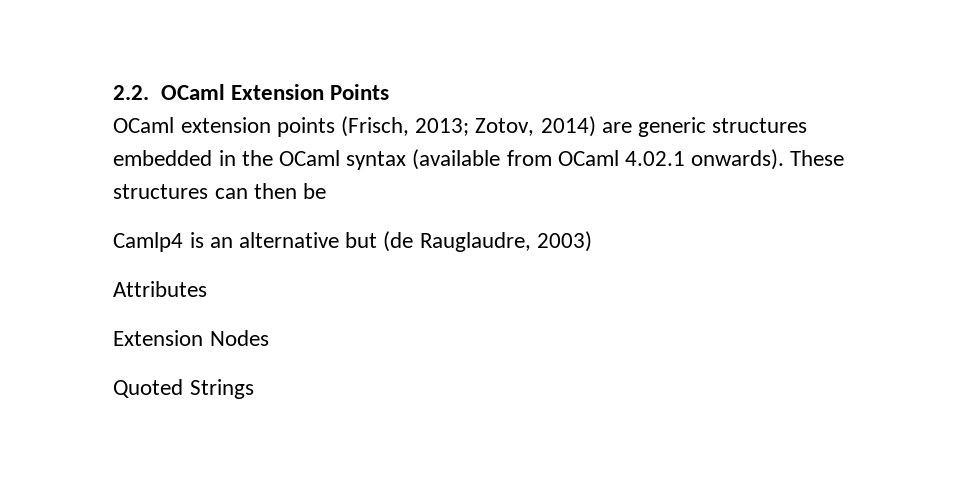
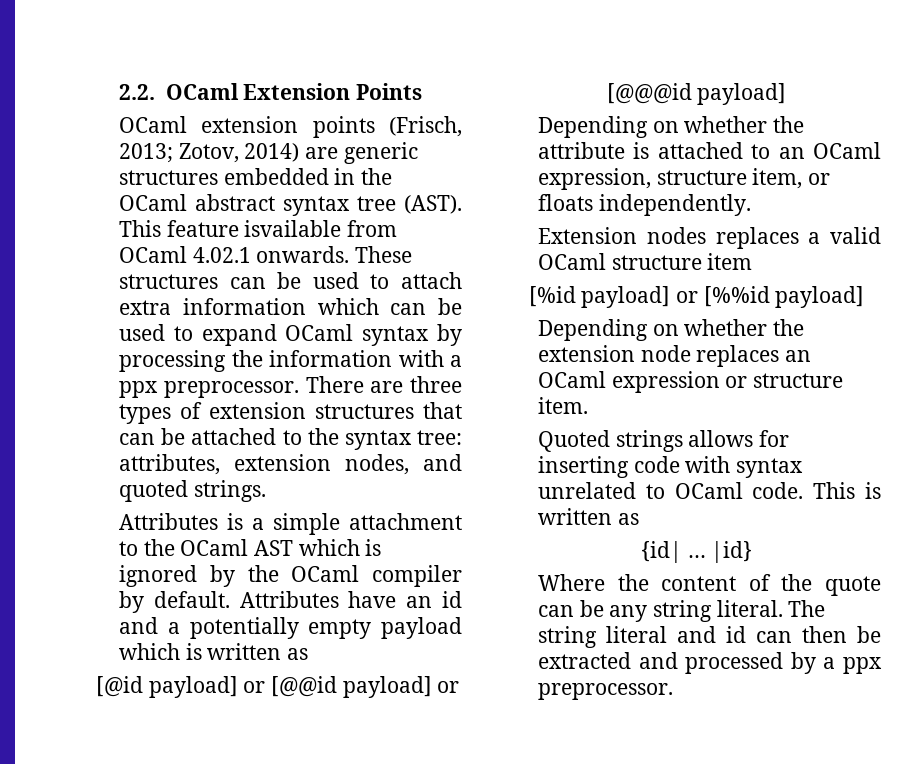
- OCaml extension points (Frisch, 2013; Zotov, 2014) are generic structures embedded in the OCaml syntax (available from OCaml 4.02.1 onwards).
+ OCaml extension points (Frisch, 2013; Zotov, 2014) are generic structures embedded in the OCaml abstract syntax tree (AST). This feature isvailable from OCaml 4.02.1 onwards.
- These structures can then be
- Camlp4 is an alternative but (de Rauglaudre, 2003)
- Attributes
- Extension Nodes
- Quoted Strings
+ These structures can be used to attach extra information which can be used to expand OCaml syntax by processing the information with a ppx preprocessor. There are three types of extension structures that can be attached to the syntax tree: attributes, extension nodes, and quoted strings.
+ Attributes is a simple attachment to the OCaml AST which is ignored by the OCaml compiler by default. Attributes have an id and a potentially empty payload which is written as
+ [@id payload] or [@@id payload] or [@@@id payload]
+ Depending on whether the attribute is attached to an OCaml expression, structure item, or floats independently.
+ Extension nodes replaces a valid OCaml structure item
+ [%id payload] or [%%id payload]
+ Depending on whether the extension node replaces an OCaml expression or structure item.
+ Quoted strings allows for inserting code with syntax unrelated to OCaml code. This is written as
+ {id| … |id}
+ Where the content of the quote can be any string literal. The string literal and id can then be extracted and processed by a ppx preprocessor.

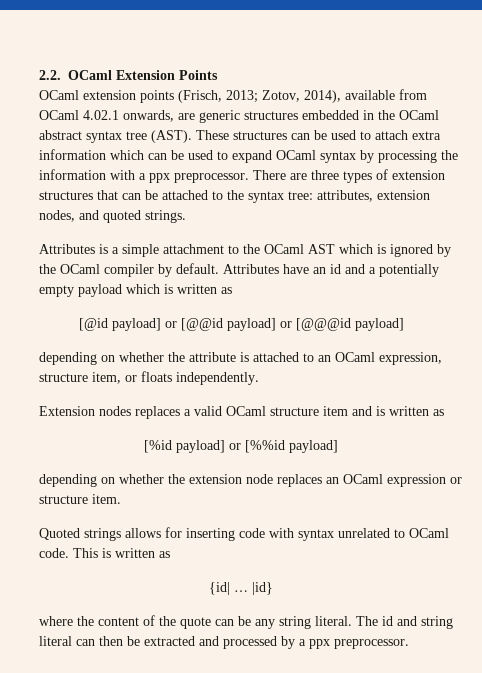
- OCaml extension points (Frisch, 2013; Zotov, 2014) are generic structures embedded in the OCaml abstract syntax tree (AST).
+ OCaml extension points (Frisch, 2013; Zotov, 2014), available from OCaml 4.02.1 onwards, are generic structures embedded in the OCaml abstract syntax tree (AST).
- This feature isvailable from OCaml 4.02.1 onwards.
- Depending on whether the attribute is attached to an OCaml expression, structure item, or floats independently.
+ depending on whether the attribute is attached to an OCaml expression, structure item, or floats independently.
- Extension nodes replaces a valid OCaml structure item
+ Extension nodes replaces a valid OCaml structure item and is written as
- Depending on whether the extension node replaces an OCaml expression or structure item.
+ depending on whether the extension node replaces an OCaml expression or structure item.
- Where the content of the quote can be any string literal.
+ where the content of the quote can be any string literal.
- The string literal and id can then be extracted and processed by a ppx preprocessor.
+ The id and string literal can then be extracted and processed by a ppx preprocessor.

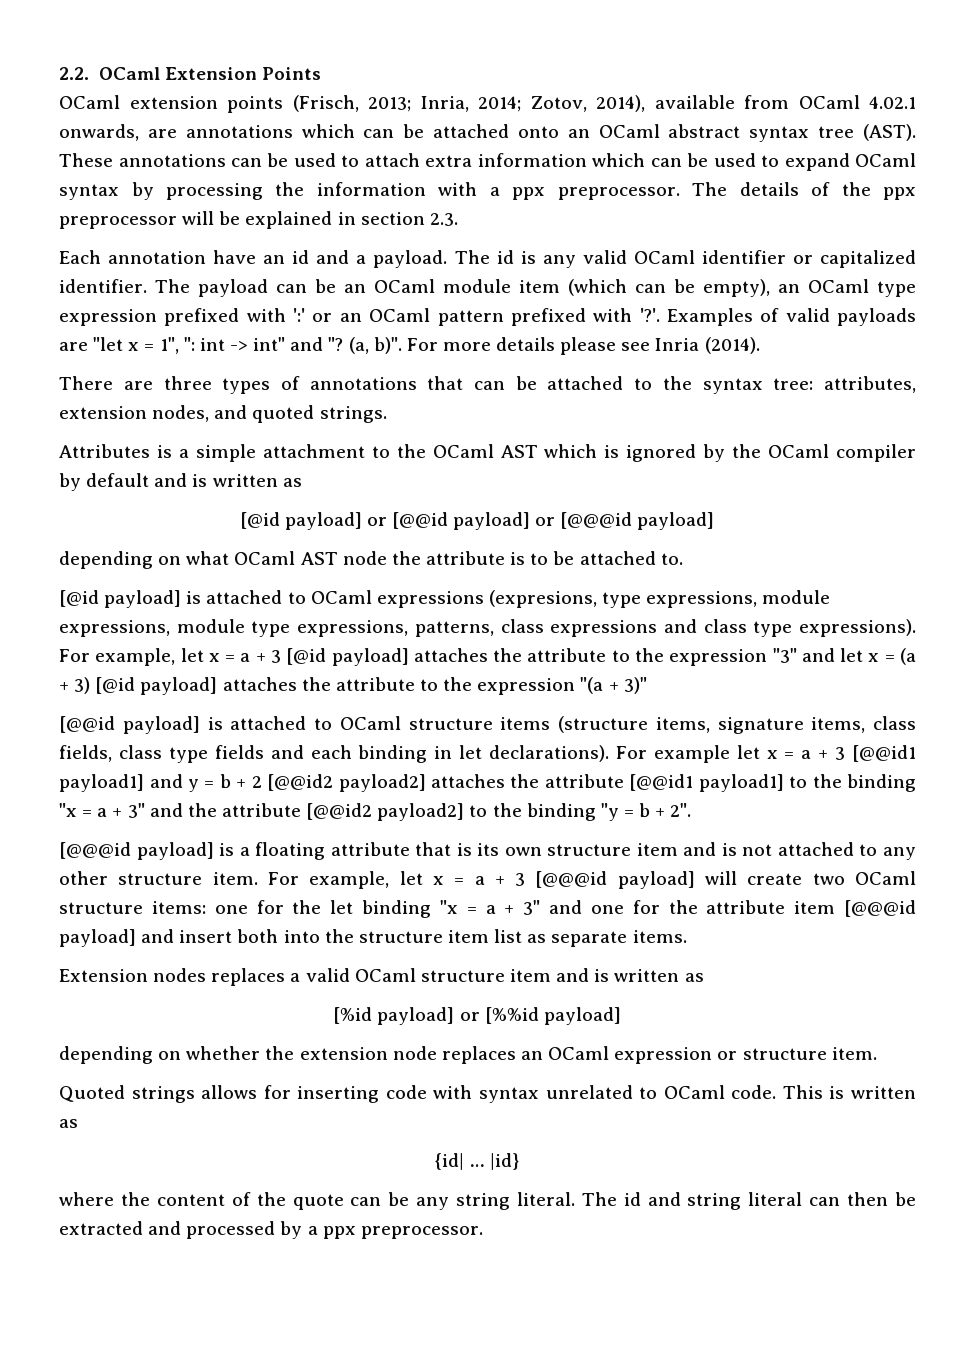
- OCaml extension points (Frisch, 2013; Zotov, 2014), available from OCaml 4.02.1 onwards, are generic structures embedded in the OCaml abstract syntax tree (AST).
+ OCaml extension points (Frisch, 2013; Inria, 2014; Zotov, 2014), available from OCaml 4.02.1 onwards, are annotations which can be attached onto an OCaml abstract syntax tree (AST).
- These structures can be used to attach extra information which can be used to expand OCaml syntax by processing the information with a ppx preprocessor. There are three types of extension structures that can be attached to the syntax tree: attributes, extension nodes, and quoted strings.
+ These annotations can be used to attach extra information which can be used to expand OCaml syntax by processing the information with a ppx preprocessor. The details of the ppx preprocessor will be explained in section 2.3.
+ Each annotation have an id and a payload. The id is any valid OCaml identifier or capitalized identifier. The payload can be an OCaml module item (which can be empty), an OCaml type expression prefixed with ':' or an OCaml pattern prefixed with '?'. Examples of valid payloads are "let x = 1", ": int -> int" and "? (a, b)". For more details please see Inria (2014).
+ There are three types of annotations that can be attached to the syntax tree: attributes, extension nodes, and quoted strings.
- Attributes is a simple attachment to the OCaml AST which is ignored by the OCaml compiler by default. Attributes have an id and a potentially empty payload which is written as
+ Attributes is a simple attachment to the OCaml AST which is ignored by the OCaml compiler by default and is written as
- depending on whether the attribute is attached to an OCaml expression, structure item, or floats independently.
+ depending on what OCaml AST node the attribute is to be attached to.
+ [@id payload] is attached to OCaml expressions (expresions, type expressions, module expressions, module type expressions, patterns, class expressions and class type expressions). For example, let x = a + 3 [@id payload] attaches the attribute to the expression "3" and let x = (a + 3) [@id payload] attaches the attribute to the expression "(a + 3)"
+ [@@id payload] is attached to OCaml structure items (structure items, signature items, class fields, class type fields and each binding in let declarations). For example let x = a + 3 [@@id1 payload1] and y = b + 2 [@@id2 payload2] attaches the attribute [@@id1 payload1] to the binding "x = a + 3" and the attribute [@@id2 payload2] to the binding "y = b + 2".
+ [@@@id payload] is a floating attribute that is its own structure item and is not attached to any other structure item. For example, let x = a + 3 [@@@id payload] will create two OCaml structure items: one for the let binding "x = a + 3" and one for the attribute item [@@@id payload] and insert both into the structure item list as separate items.

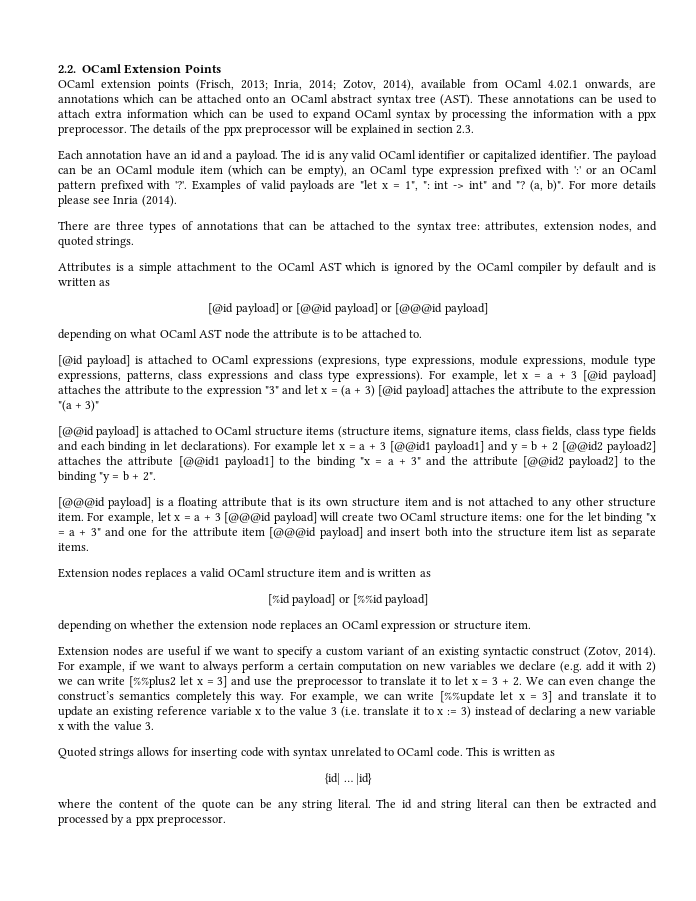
+ Extension nodes are useful if we want to specify a custom variant of an existing syntactic construct (Zotov, 2014). For example, if we want to always perform a certain computation on new variables we declare (e.g. add it with 2) we can write [%%plus2 let x = 3] and use the preprocessor to translate it to let x = 3 + 2. We can even change the construct’s semantics completely this way. For example, we can write [%%update let x = 3] and translate it to update an existing reference variable x to the value 3 (i.e. translate it to x := 3) instead of declaring a new variable x with the value 3.

